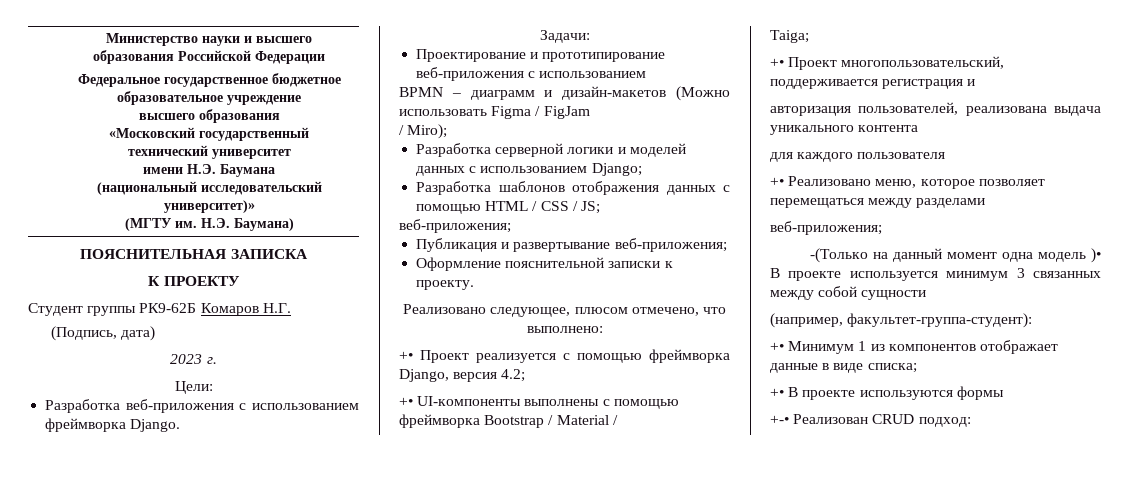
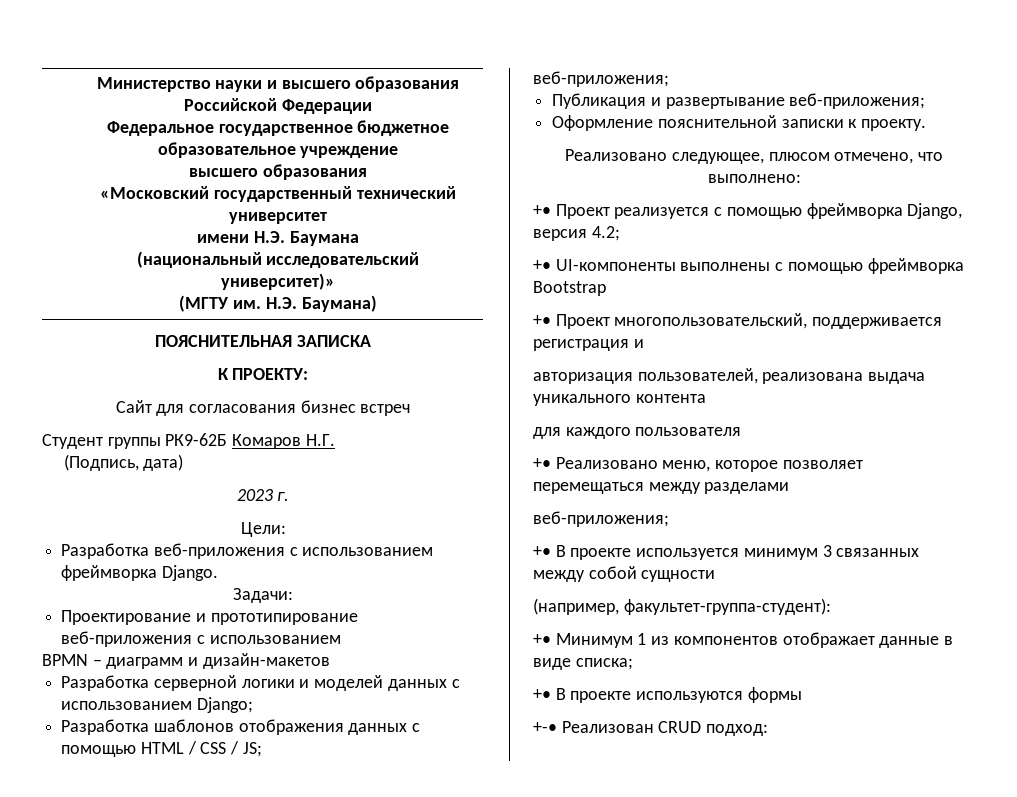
- К ПРОЕКТУ
+ К ПРОЕКТУ:
+ Сайт для согласования бизнес встреч
- BPMN – диаграмм и дизайн-макетов (Можно использовать Figma / FigJam
- / Miro);
+ BPMN – диаграмм и дизайн-макетов
- +• UI-компоненты выполнены с помощью фреймворка Bootstrap / Material /
- Taiga;
+ +• UI-компоненты выполнены с помощью фреймворка Bootstrap
- -(Только на данный момент одна модель )• В проекте используется минимум 3 связанных между собой сущности
+ +• В проекте используется минимум 3 связанных между собой сущности

